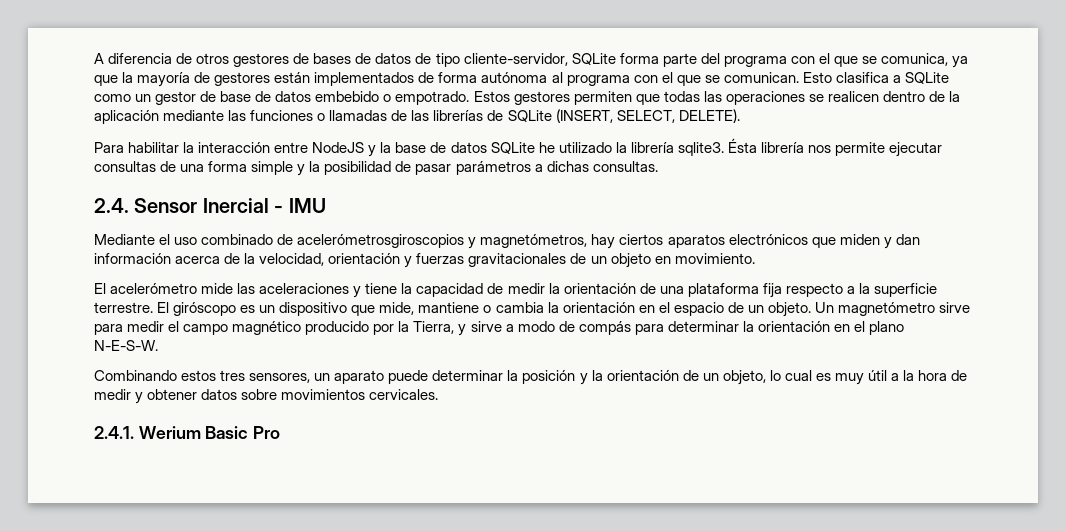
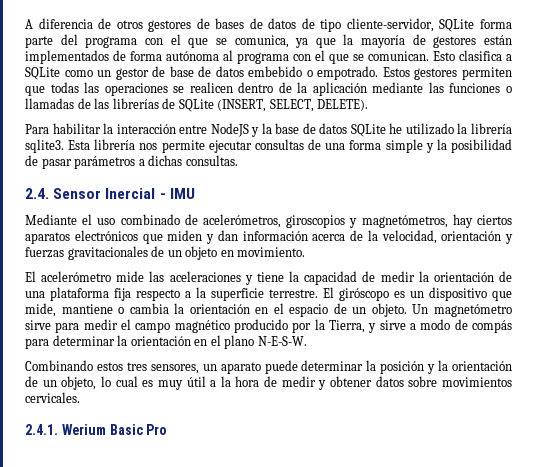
- Ésta librería nos permite ejecutar consultas de una forma simple y la posibilidad de pasar parámetros a dichas consultas.
+ Esta librería nos permite ejecutar consultas de una forma simple y la posibilidad de pasar parámetros a dichas consultas.
- Mediante el uso combinado de acelerómetrosgiroscopios y magnetómetros, hay ciertos aparatos electrónicos que miden y dan información acerca de la velocidad, orientación y fuerzas gravitacionales de un objeto en movimiento.
+ Mediante el uso combinado de acelerómetros, giroscopios y magnetómetros, hay ciertos aparatos electrónicos que miden y dan información acerca de la velocidad, orientación y fuerzas gravitacionales de un objeto en movimiento.

